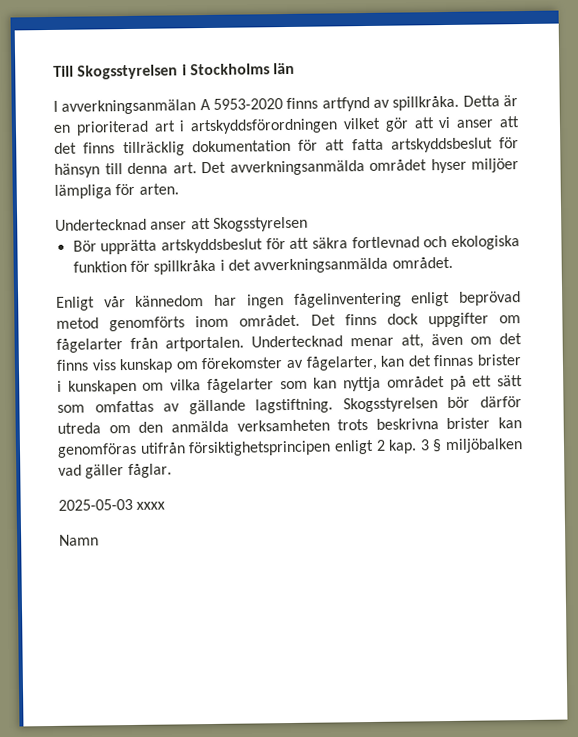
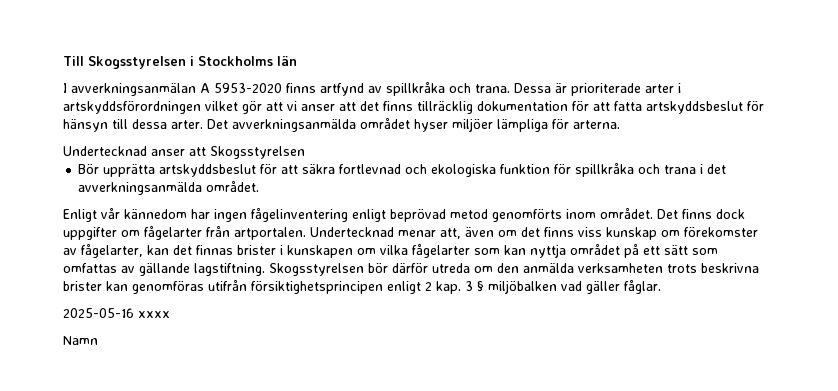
- I avverkningsanmälan A 5953-2020 finns artfynd av spillkråka. Detta är en prioriterad art i artskyddsförordningen vilket gör att vi anser att det finns tillräcklig dokumentation för att fatta artskyddsbeslut för hänsyn till denna art. Det avverkningsanmälda området hyser miljöer lämpliga för arten.
+ I avverkningsanmälan A 5953-2020 finns artfynd av spillkråka och trana. Dessa är prioriterade arter i artskyddsförordningen vilket gör att vi anser att det finns tillräcklig dokumentation för att fatta artskyddsbeslut för hänsyn till dessa arter. Det avverkningsanmälda området hyser miljöer lämpliga för arterna.
- Bör upprätta artskyddsbeslut för att säkra fortlevnad och ekologiska funktion för spillkråka i det avverkningsanmälda området.
+ Bör upprätta artskyddsbeslut för att säkra fortlevnad och ekologiska funktion för spillkråka och trana i det avverkningsanmälda området.
- 2025-05-03 xxxx
+ 2025-05-16 xxxx

